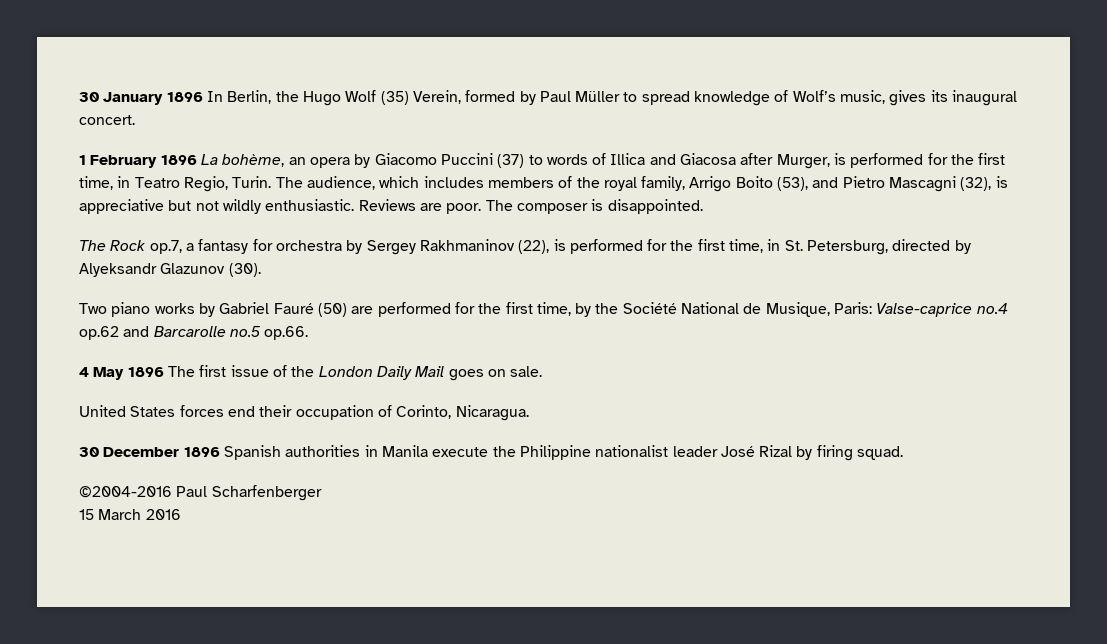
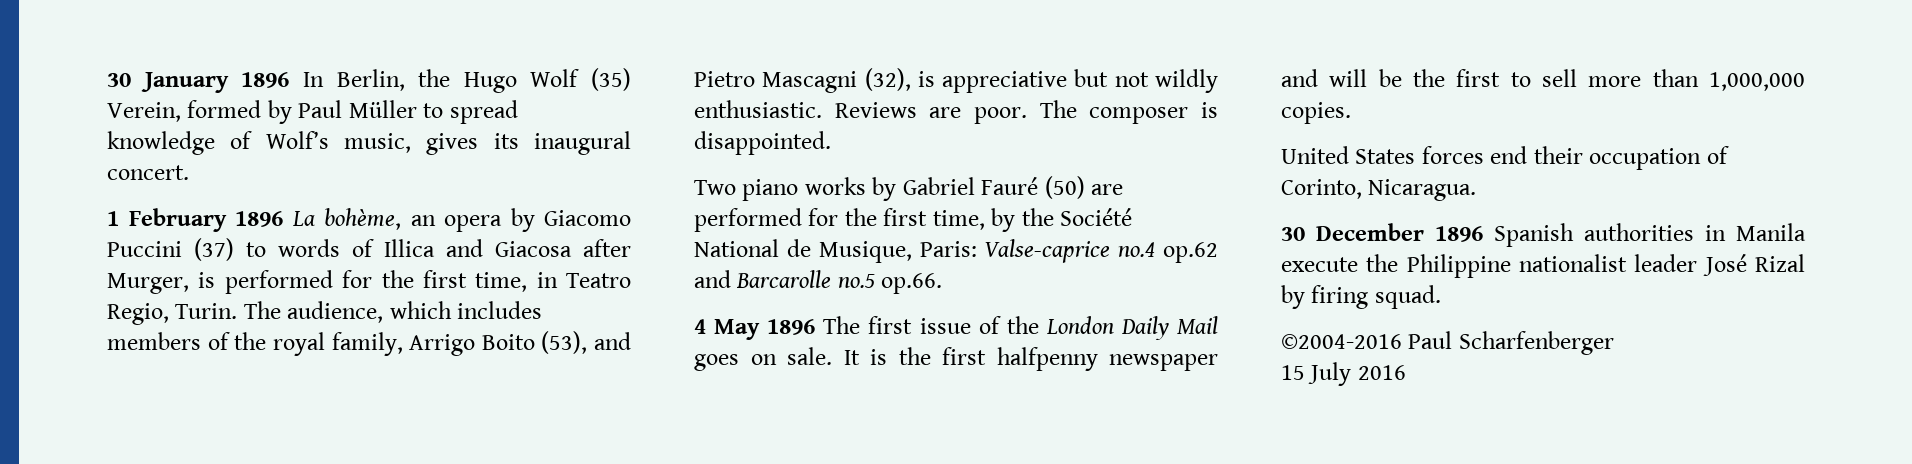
- The Rock op.7, a fantasy for orchestra by Sergey Rakhmaninov (22), is performed for the first time, in St. Petersburg, directed by Alyeksandr Glazunov (30).
+ It is the first halfpenny newspaper and will be the first to sell more than 1,000,000 copies.
- 15 March 2016
+ 15 July 2016

